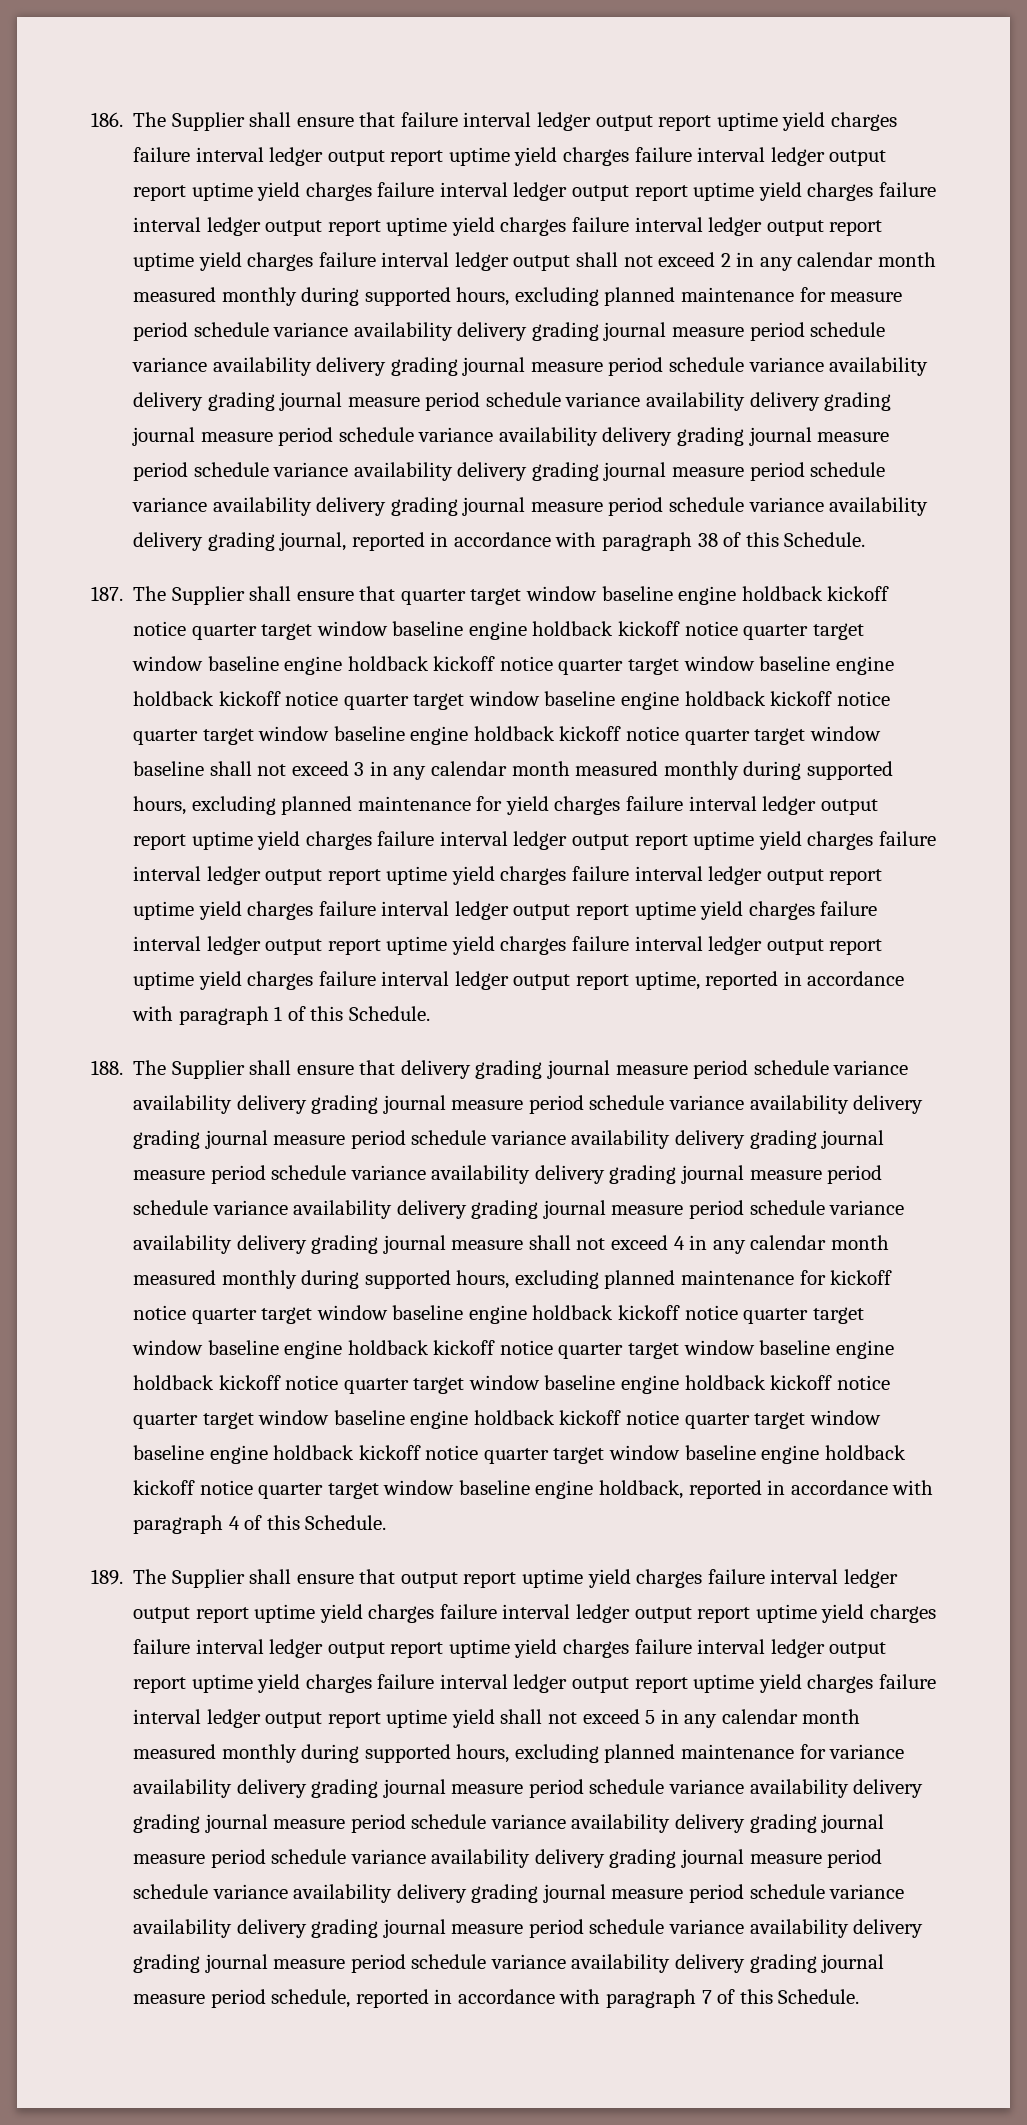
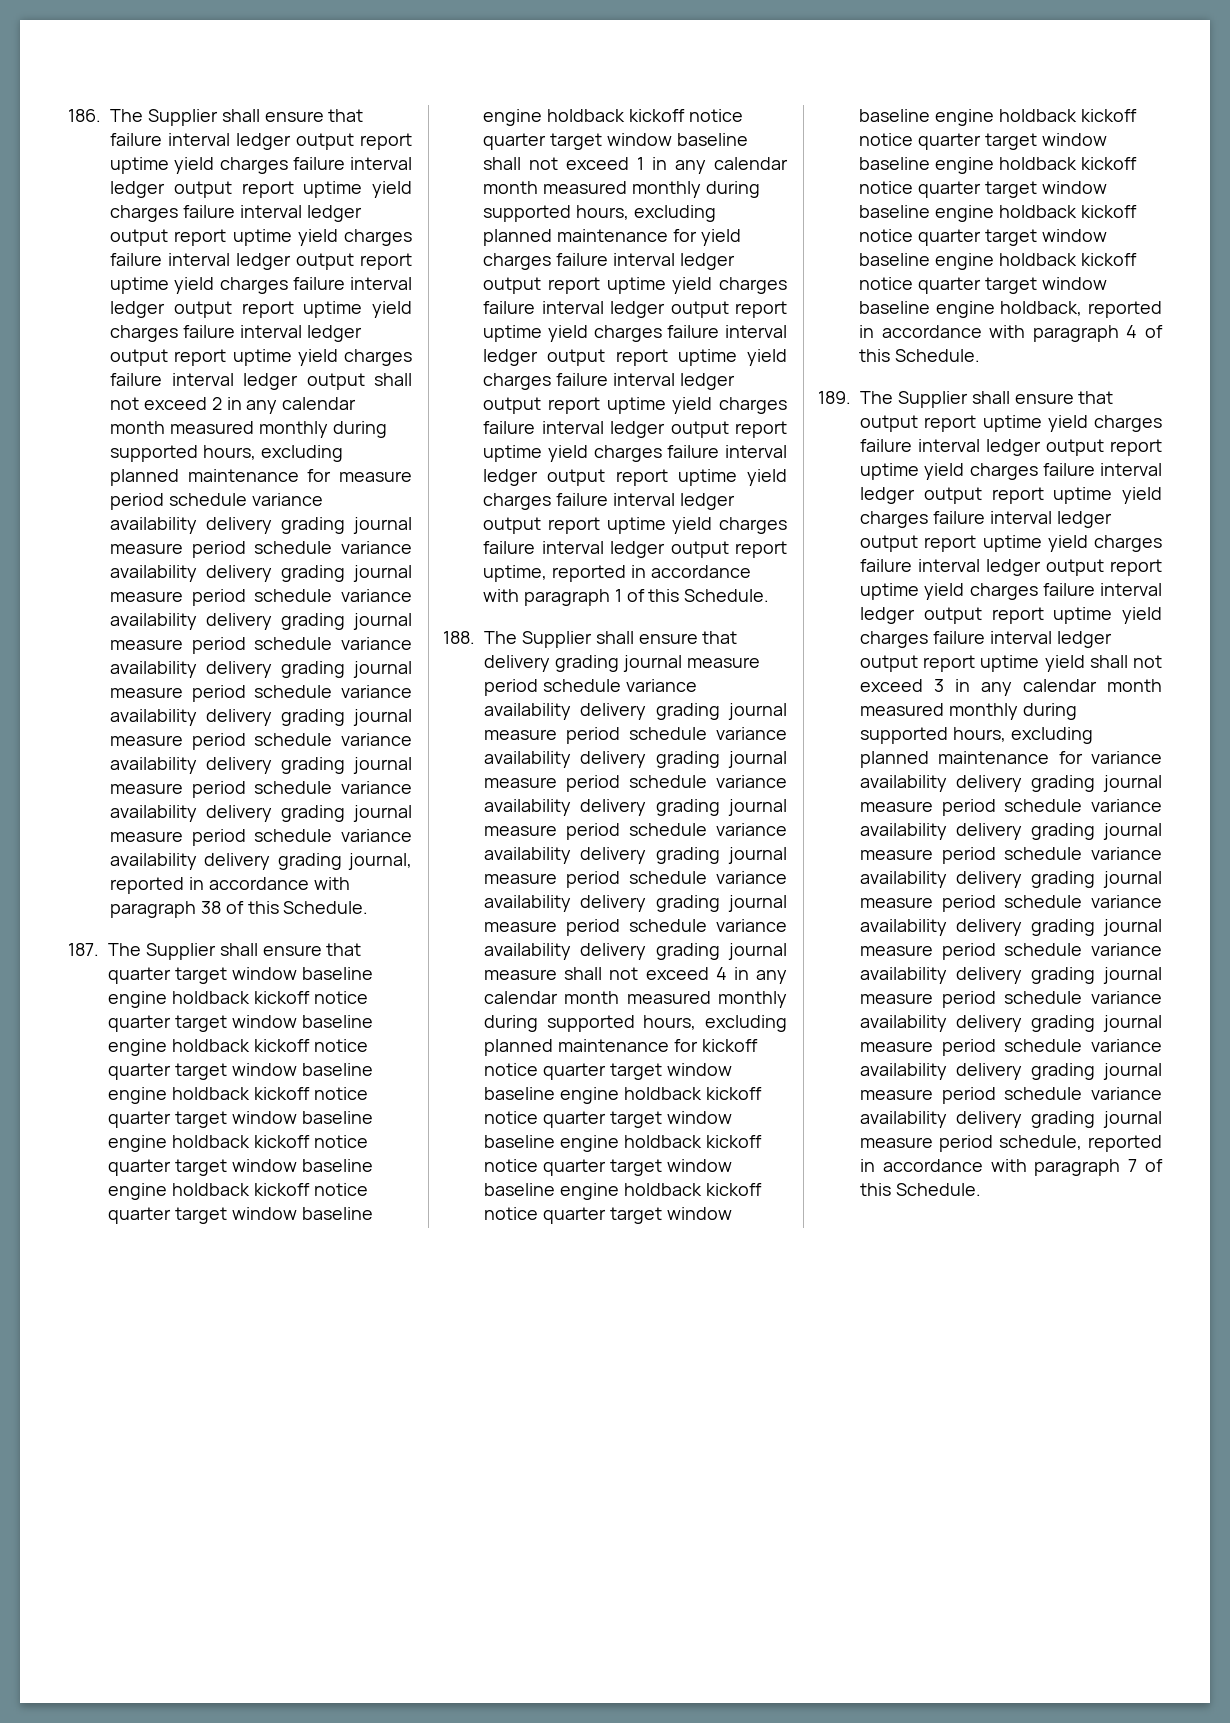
- 187. The Supplier shall ensure that quarter target window baseline engine holdback kickoff notice quarter target window baseline engine holdback kickoff notice quarter target window baseline engine holdback kickoff notice quarter target window baseline engine holdback kickoff notice quarter target window baseline engine holdback kickoff notice quarter target window baseline engine holdback kickoff notice quarter target window baseline shall not exceed 3 in any calendar month measured monthly during supported hours, excluding planned maintenance for yield charges failure interval ledger output report uptime yield charges failure interval ledger output report uptime yield charges failure interval ledger output report uptime yield charges failure interval ledger output report uptime yield charges failure interval ledger output report uptime yield charges failure interval ledger output report uptime yield charges failure interval ledger output report uptime yield charges failure interval ledger output report uptime, reported in accordance with paragraph 1 of this Schedule.
+ 187. The Supplier shall ensure that quarter target window baseline engine holdback kickoff notice quarter target window baseline engine holdback kickoff notice quarter target window baseline engine holdback kickoff notice quarter target window baseline engine holdback kickoff notice quarter target window baseline engine holdback kickoff notice quarter target window baseline engine holdback kickoff notice quarter target window baseline shall not exceed 1 in any calendar month measured monthly during supported hours, excluding planned maintenance for yield charges failure interval ledger output report uptime yield charges failure interval ledger output report uptime yield charges failure interval ledger output report uptime yield charges failure interval ledger output report uptime yield charges failure interval ledger output report uptime yield charges failure interval ledger output report uptime yield charges failure interval ledger output report uptime yield charges failure interval ledger output report uptime, reported in accordance with paragraph 1 of this Schedule.
- 189. The Supplier shall ensure that output report uptime yield charges failure interval ledger output report uptime yield charges failure interval ledger output report uptime yield charges failure interval ledger output report uptime yield charges failure interval ledger output report uptime yield charges failure interval ledger output report uptime yield charges failure interval ledger output report uptime yield shall not exceed 5 in any calendar month measured monthly during supported hours, excluding planned maintenance for variance availability delivery grading journal measure period schedule variance availability delivery grading journal measure period schedule variance availability delivery grading journal measure period schedule variance availability delivery grading journal measure period schedule variance availability delivery grading journal measure period schedule variance availability delivery grading journal measure period schedule variance availability delivery grading journal measure period schedule variance availability delivery grading journal measure period schedule, reported in accordance with paragraph 7 of this Schedule.
+ 189. The Supplier shall ensure that output report uptime yield charges failure interval ledger output report uptime yield charges failure interval ledger output report uptime yield charges failure interval ledger output report uptime yield charges failure interval ledger output report uptime yield charges failure interval ledger output report uptime yield charges failure interval ledger output report uptime yield shall not exceed 3 in any calendar month measured monthly during supported hours, excluding planned maintenance for variance availability delivery grading journal measure period schedule variance availability delivery grading journal measure period schedule variance availability delivery grading journal measure period schedule variance availability delivery grading journal measure period schedule variance availability delivery grading journal measure period schedule variance availability delivery grading journal measure period schedule variance availability delivery grading journal measure period schedule variance availability delivery grading journal measure period schedule, reported in accordance with paragraph 7 of this Schedule.

